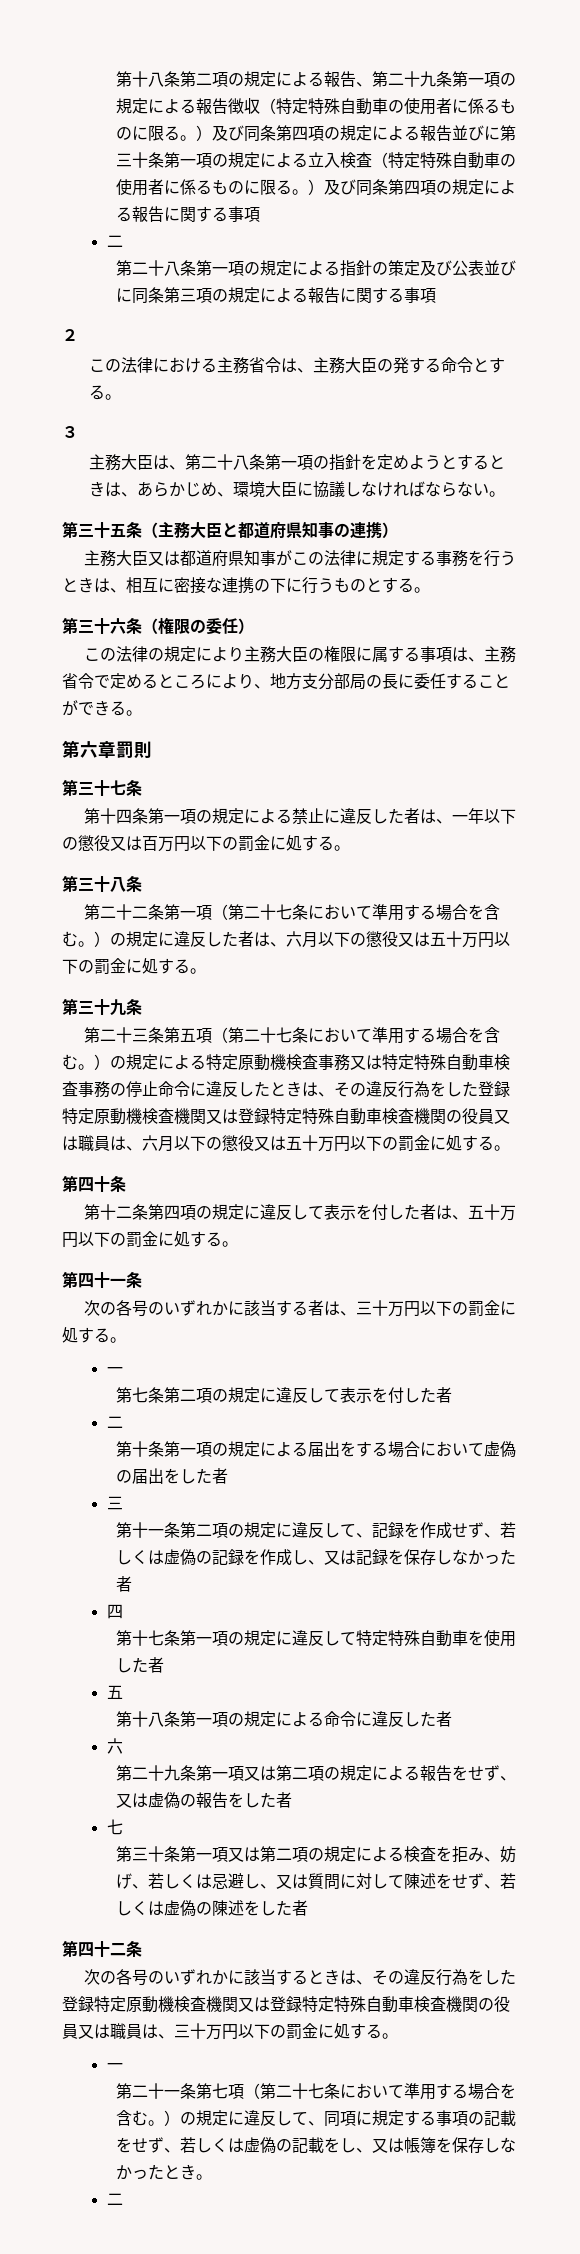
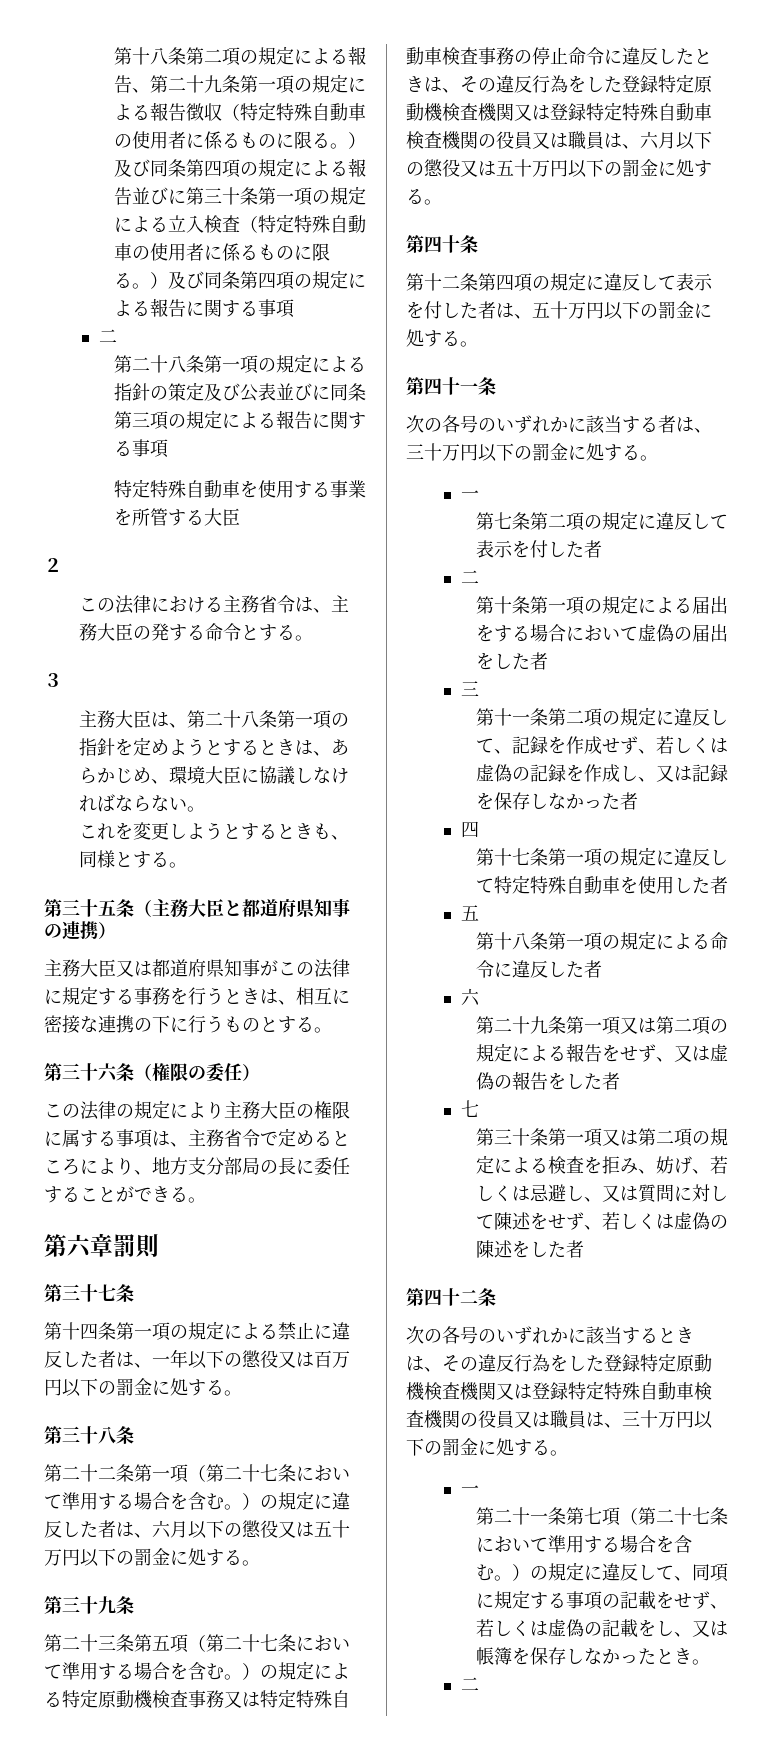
+ 特定特殊自動車を使用する事業を所管する大臣
+ これを変更しようとするときも、同様とする。

